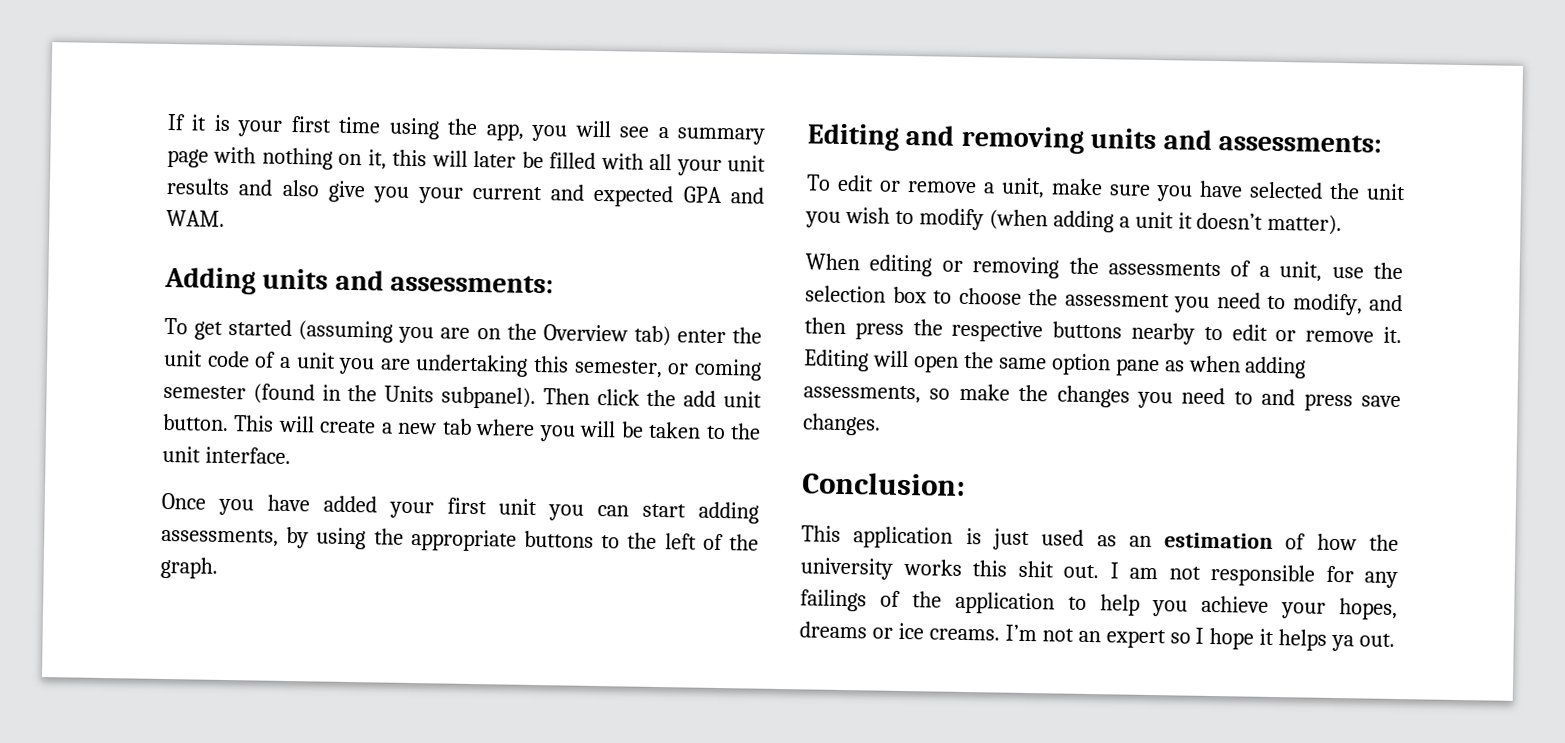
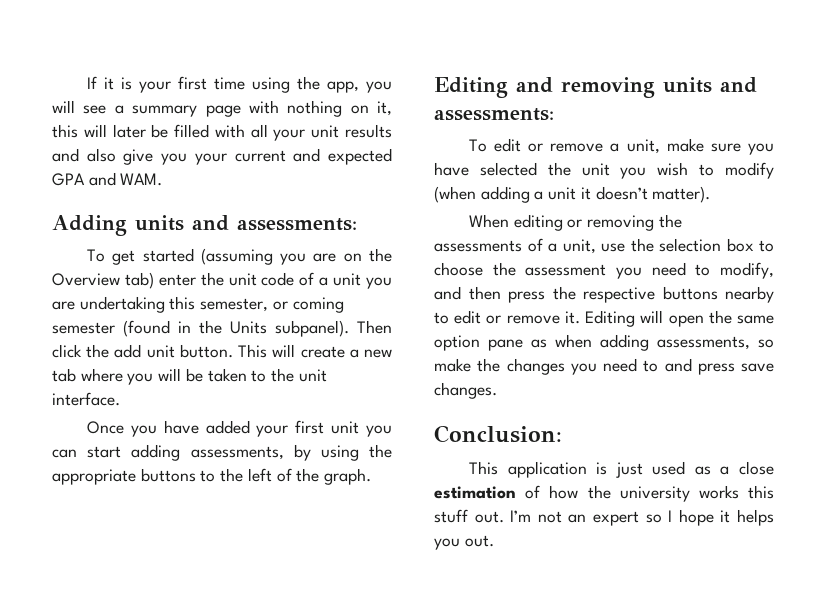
- This application is just used as an estimation of how the university works this shit out. I am not responsible for any failings of the application to help you achieve your hopes, dreams or ice creams.
+ This application is just used as a close estimation of how the university works this stuff out.
- I’m not an expert so I hope it helps ya out.
+ I’m not an expert so I hope it helps you out.

